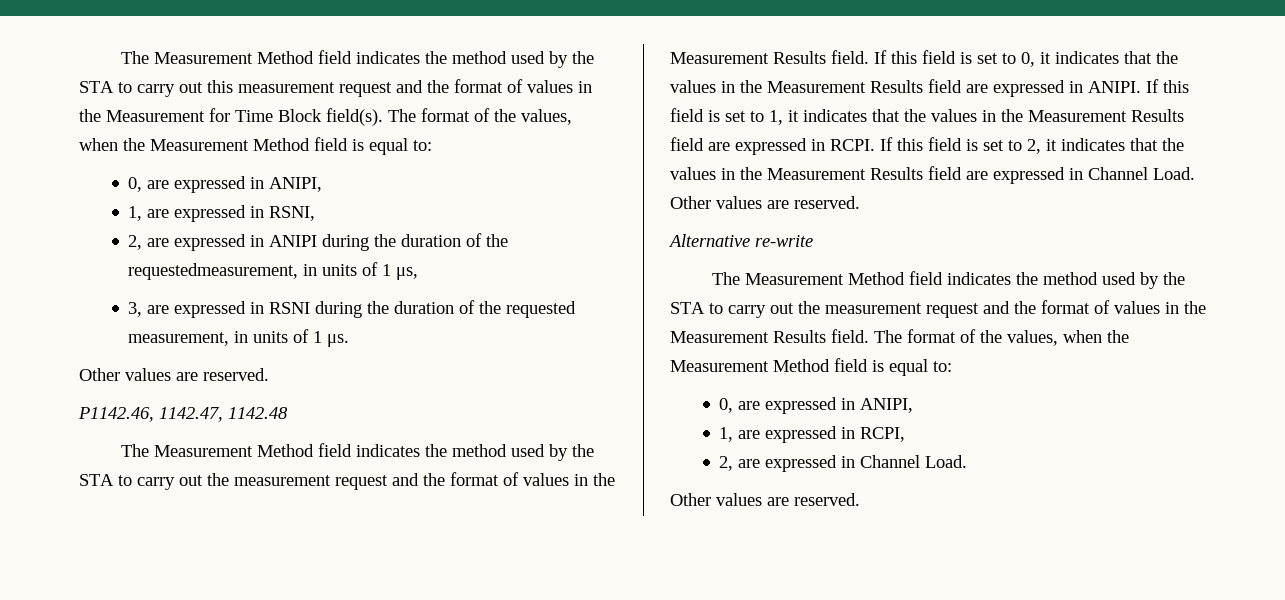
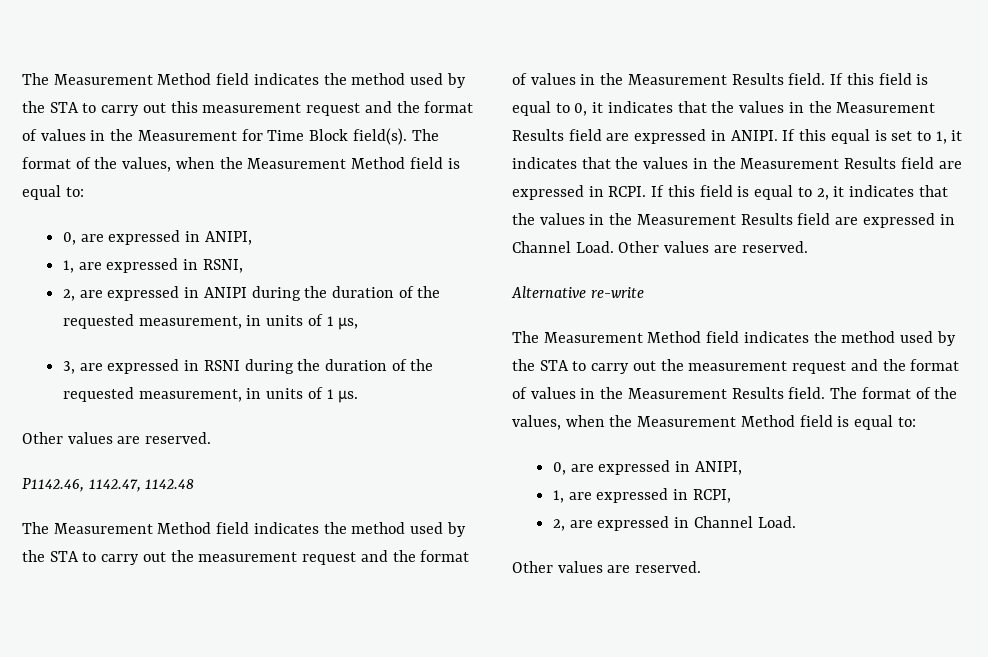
- 2, are expressed in ANIPI during the duration of the requestedmeasurement, in units of 1 μs,
+ 2, are expressed in ANIPI during the duration of the requested measurement, in units of 1 μs,
- If this field is set to 0, it indicates that the values in the Measurement Results field are expressed in ANIPI.
+ If this field is equal to 0, it indicates that the values in the Measurement Results field are expressed in ANIPI.
- If this field is set to 1, it indicates that the values in the Measurement Results field are expressed in RCPI.
+ If this equal is set to 1, it indicates that the values in the Measurement Results field are expressed in RCPI.
- If this field is set to 2, it indicates that the values in the Measurement Results field are expressed in Channel Load.
+ If this field is equal to 2, it indicates that the values in the Measurement Results field are expressed in Channel Load.

